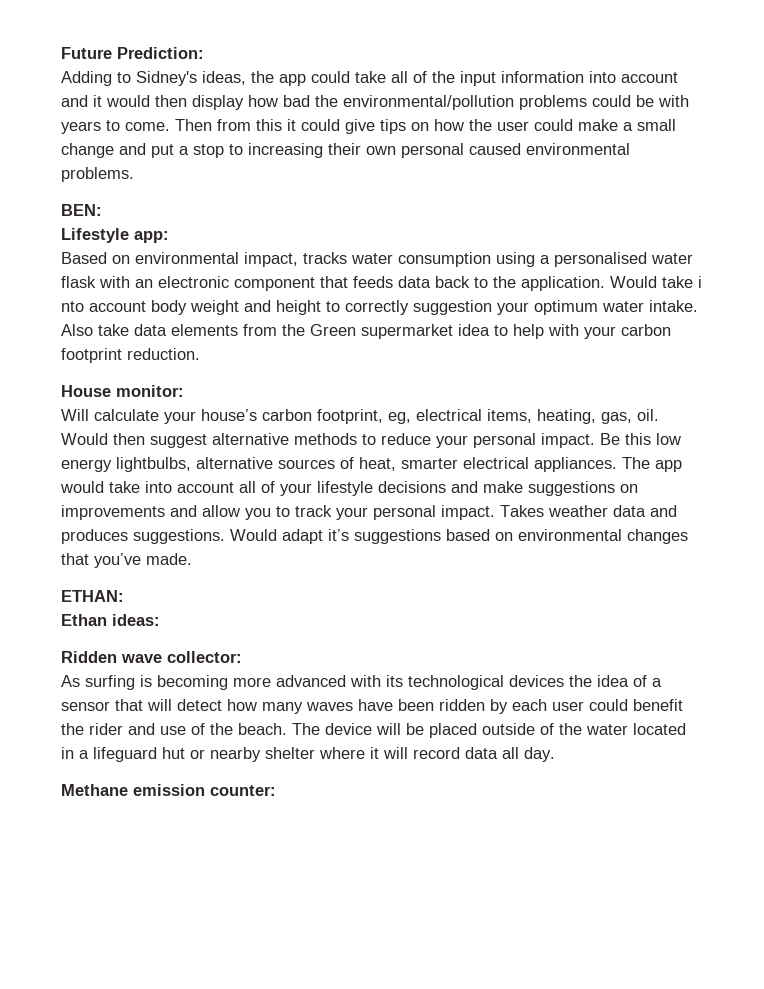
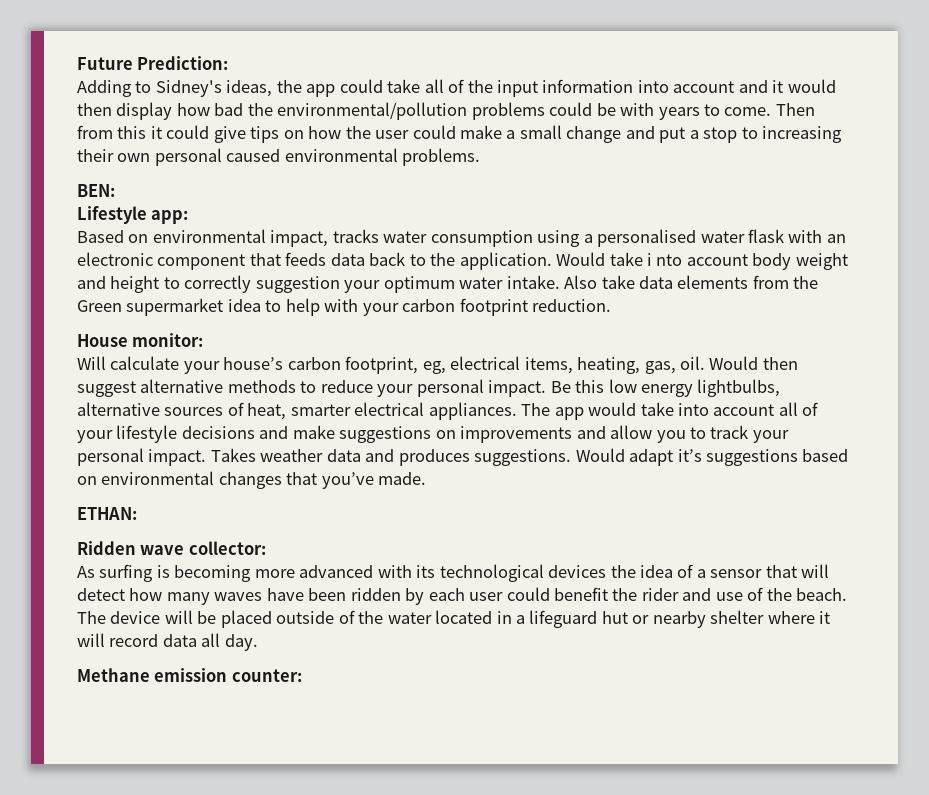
- Ethan ideas:

